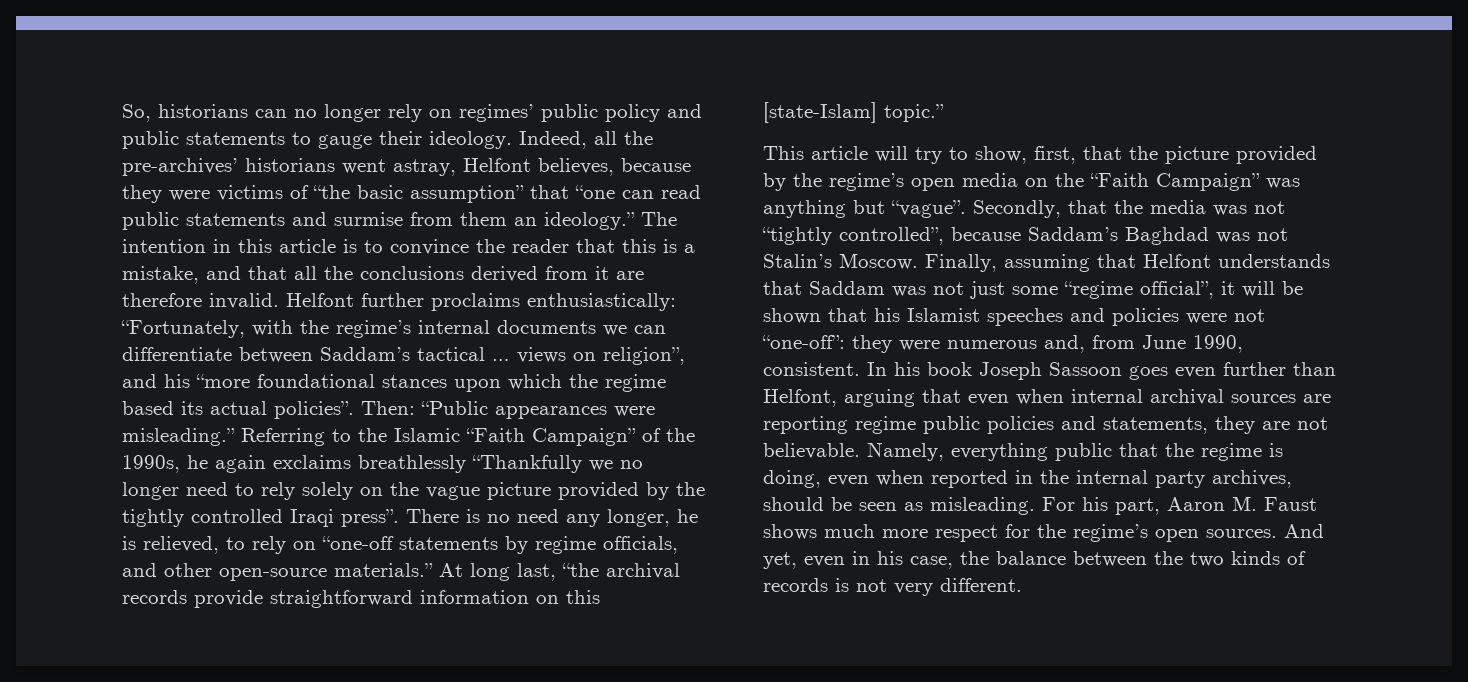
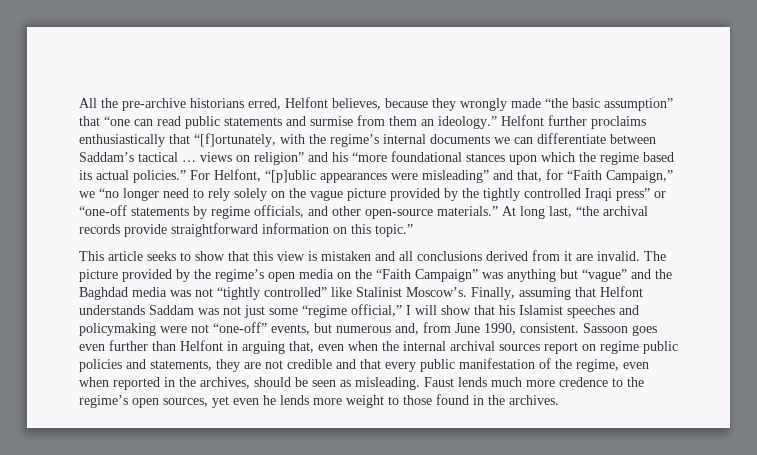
- So, historians can no longer rely on regimes’ public policy and public statements to gauge their ideology. Indeed, all the pre-archives’ historians went astray, Helfont believes, because they were victims of “the basic assumption” that “one can read public statements and surmise from them an ideology.”
+ All the pre-archive historians erred, Helfont believes, because they wrongly made “the basic assumption” that “one can read public statements and surmise from them an ideology.”
- The intention in this article is to convince the reader that this is a mistake, and that all the conclusions derived from it are therefore invalid. Helfont further proclaims enthusiastically: “Fortunately, with the regime’s internal documents we can differentiate between Saddam’s tactical … views on religion”, and his “more foundational stances upon which the regime based its actual policies”. Then: “Public appearances were misleading.” Referring to the Islamic “Faith Campaign” of the 1990s, he again exclaims breathlessly “Thankfully we no longer need to rely solely on the vague picture provided by the tightly controlled Iraqi press”. There is no need any longer, he is relieved, to rely on “one-off statements by regime officials, and other open-source materials.”
+ Helfont further proclaims enthusiastically that “[f]ortunately, with the regime’s internal documents we can differentiate between Saddam’s tactical … views on religion” and his “more foundational stances upon which the regime based its actual policies.” For Helfont, “[p]ublic appearances were misleading” and that, for “Faith Campaign,” we “no longer need to rely solely on the vague picture provided by the tightly controlled Iraqi press” or “one-off statements by regime officials, and other open-source materials.”
- At long last, “the archival records provide straightforward information on this [state-Islam] topic.”
+ At long last, “the archival records provide straightforward information on this topic.”
- This article will try to show, first, that the picture provided by the regime’s open media on the “Faith Campaign” was anything but “vague”. Secondly, that the media was not “tightly controlled”, because Saddam’s Baghdad was not Stalin’s Moscow.
+ This article seeks to show that this view is mistaken and all conclusions derived from it are invalid. The picture provided by the regime’s open media on the “Faith Campaign” was anything but “vague” and the Baghdad media was not “tightly controlled” like Stalinist Moscow’s.
- Finally, assuming that Helfont understands that Saddam was not just some “regime official”, it will be shown that his Islamist speeches and policies were not “one-off”: they were numerous and, from June 1990, consistent.
+ Finally, assuming that Helfont understands Saddam was not just some “regime official,” I will show that his Islamist speeches and policymaking were not “one-off” events, but numerous and, from June 1990, consistent.
- In his book Joseph Sassoon goes even further than Helfont, arguing that even when internal archival sources are reporting regime public policies and statements, they are not believable. Namely, everything public that the regime is doing, even when reported in the internal party archives, should be seen as misleading.
+ Sassoon goes even further than Helfont in arguing that, even when the internal archival sources report on regime public policies and statements, they are not credible and that every public manifestation of the regime, even when reported in the archives, should be seen as misleading.
- For his part, Aaron M. Faust shows much more respect for the regime’s open sources. And yet, even in his case, the balance between the two kinds of records is not very different.
+ Faust lends much more credence to the regime’s open sources, yet even he lends more weight to those found in the archives.

